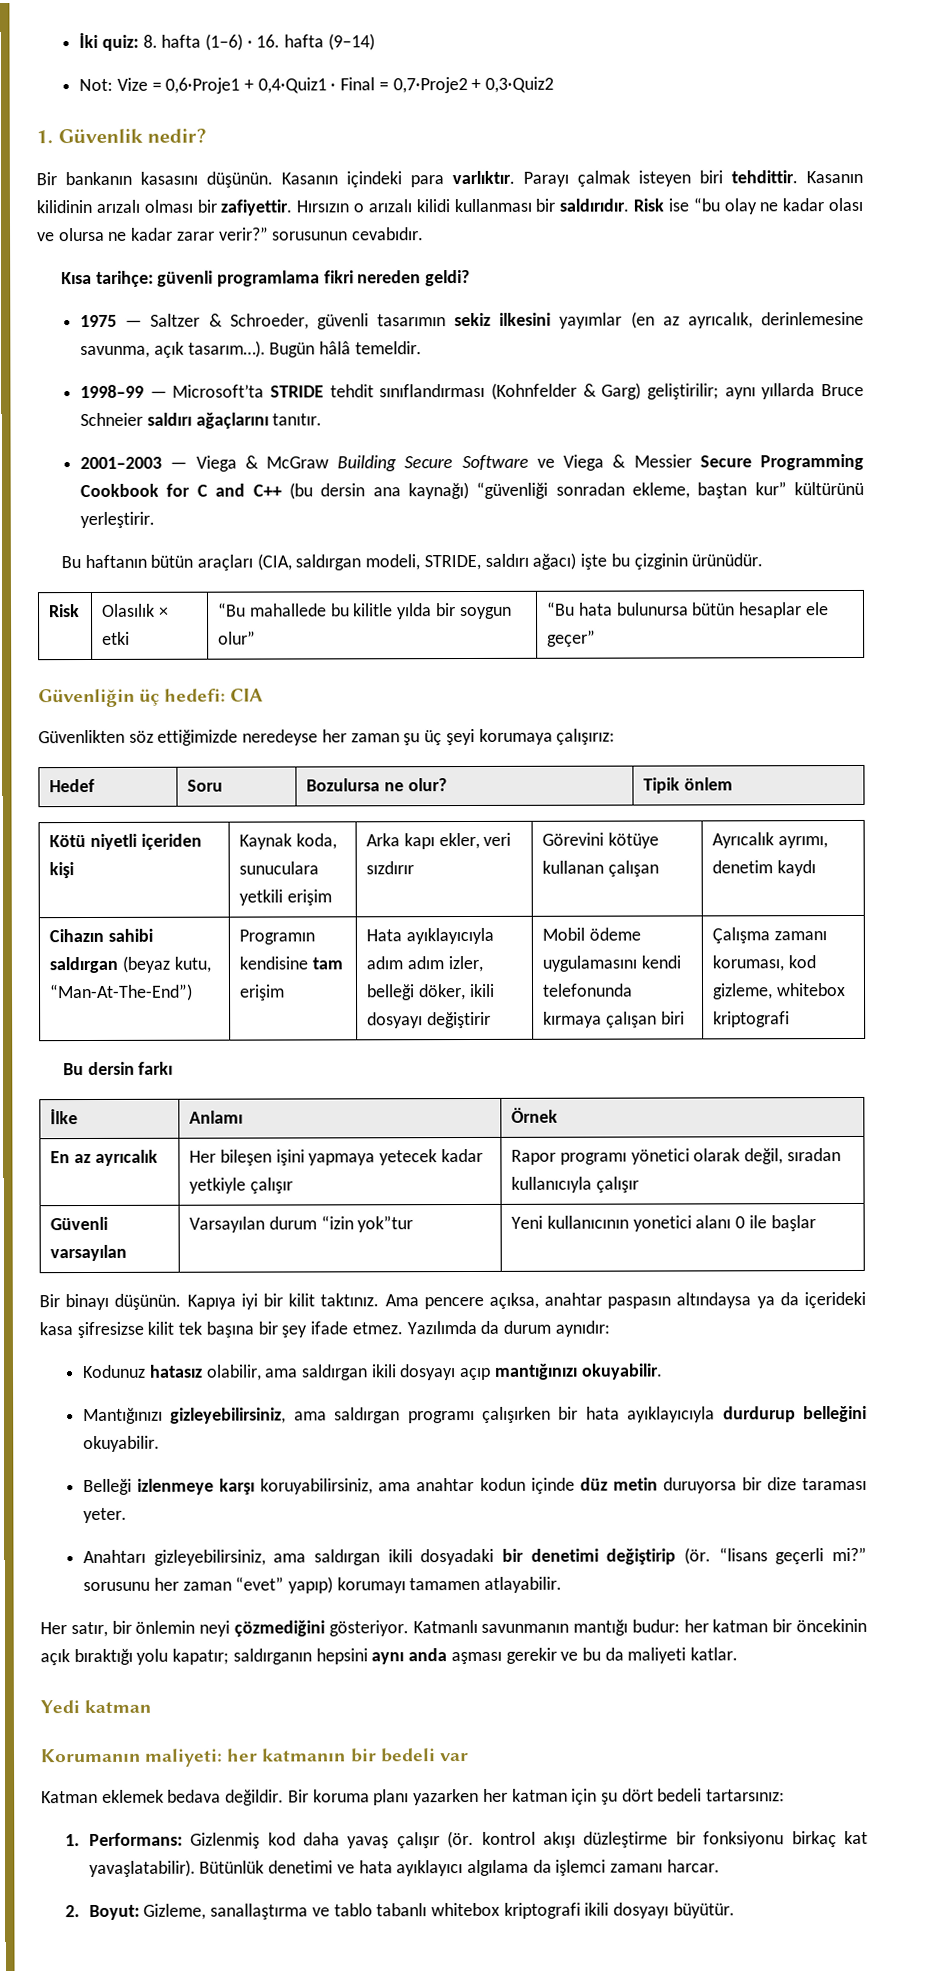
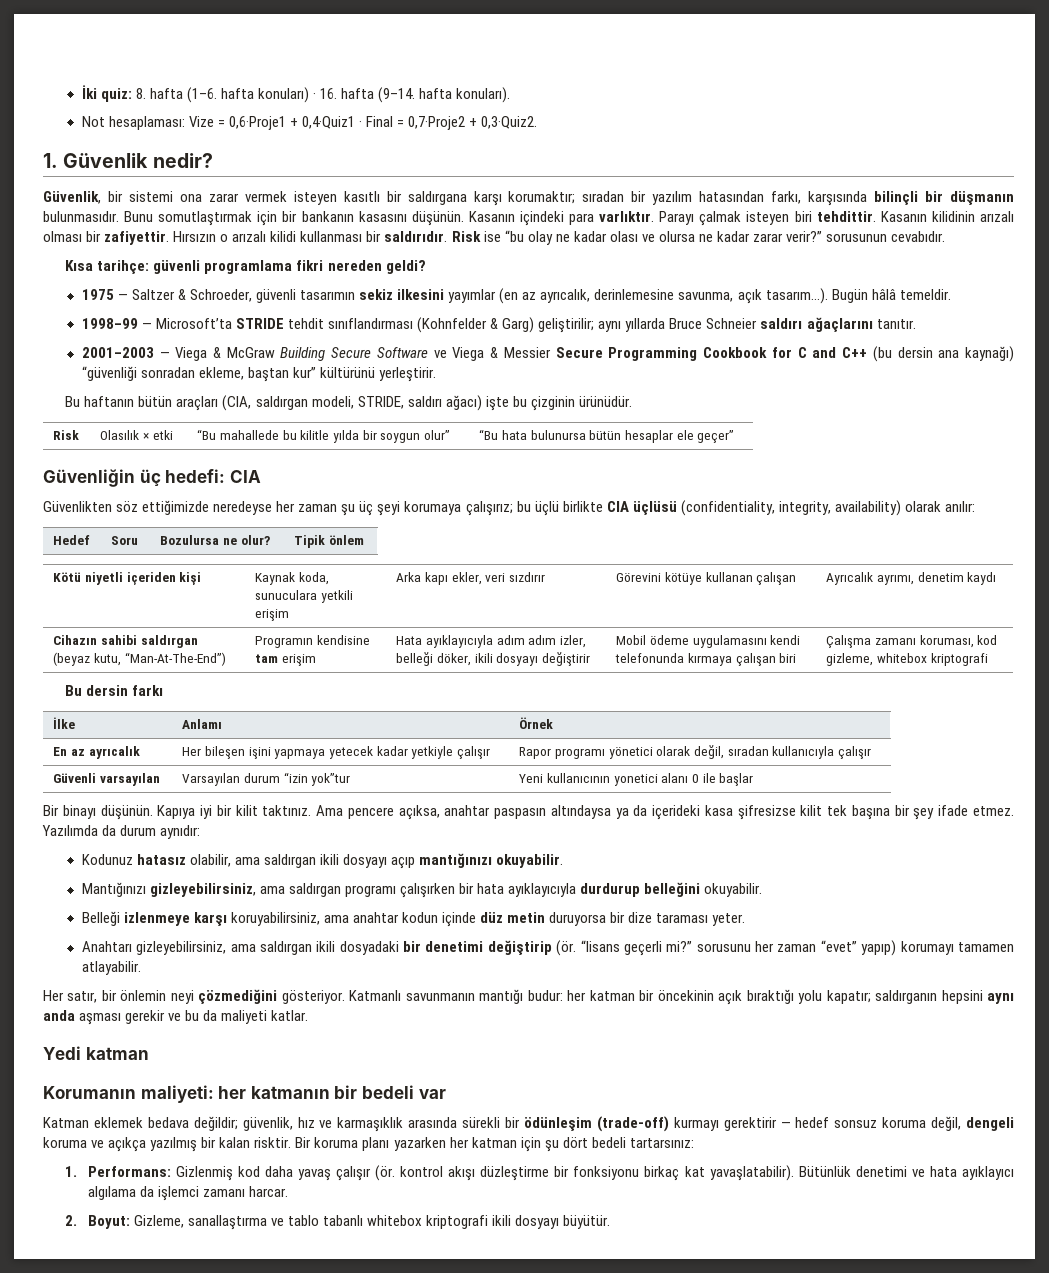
- İki quiz: 8. hafta (1–6) · 16. hafta (9–14)
- Not: Vize = 0,6·Proje1 + 0,4·Quiz1 · Final = 0,7·Proje2 + 0,3·Quiz2
+ İki quiz: 8. hafta (1–6. hafta konuları) · 16. hafta (9–14. hafta konuları).
+ Not hesaplaması: Vize = 0,6·Proje1 + 0,4·Quiz1 · Final = 0,7·Proje2 + 0,3·Quiz2.
- Bir bankanın kasasını düşünün.
+ Güvenlik, bir sistemi ona zarar vermek isteyen kasıtlı bir saldırgana karşı korumaktır; sıradan bir yazılım hatasından farkı, karşısında bilinçli bir düşmanın bulunmasıdır. Bunu somutlaştırmak için bir bankanın kasasını düşünün.
- Güvenlikten söz ettiğimizde neredeyse her zaman şu üç şeyi korumaya çalışırız:
+ Güvenlikten söz ettiğimizde neredeyse her zaman şu üç şeyi korumaya çalışırız; bu üçlü birlikte CIA üçlüsü (confidentiality, integrity, availability) olarak anılır:
- Katman eklemek bedava değildir.
+ Katman eklemek bedava değildir; güvenlik, hız ve karmaşıklık arasında sürekli bir ödünleşim (trade-off) kurmayı gerektirir — hedef sonsuz koruma değil, dengeli koruma ve açıkça yazılmış bir kalan risktir.

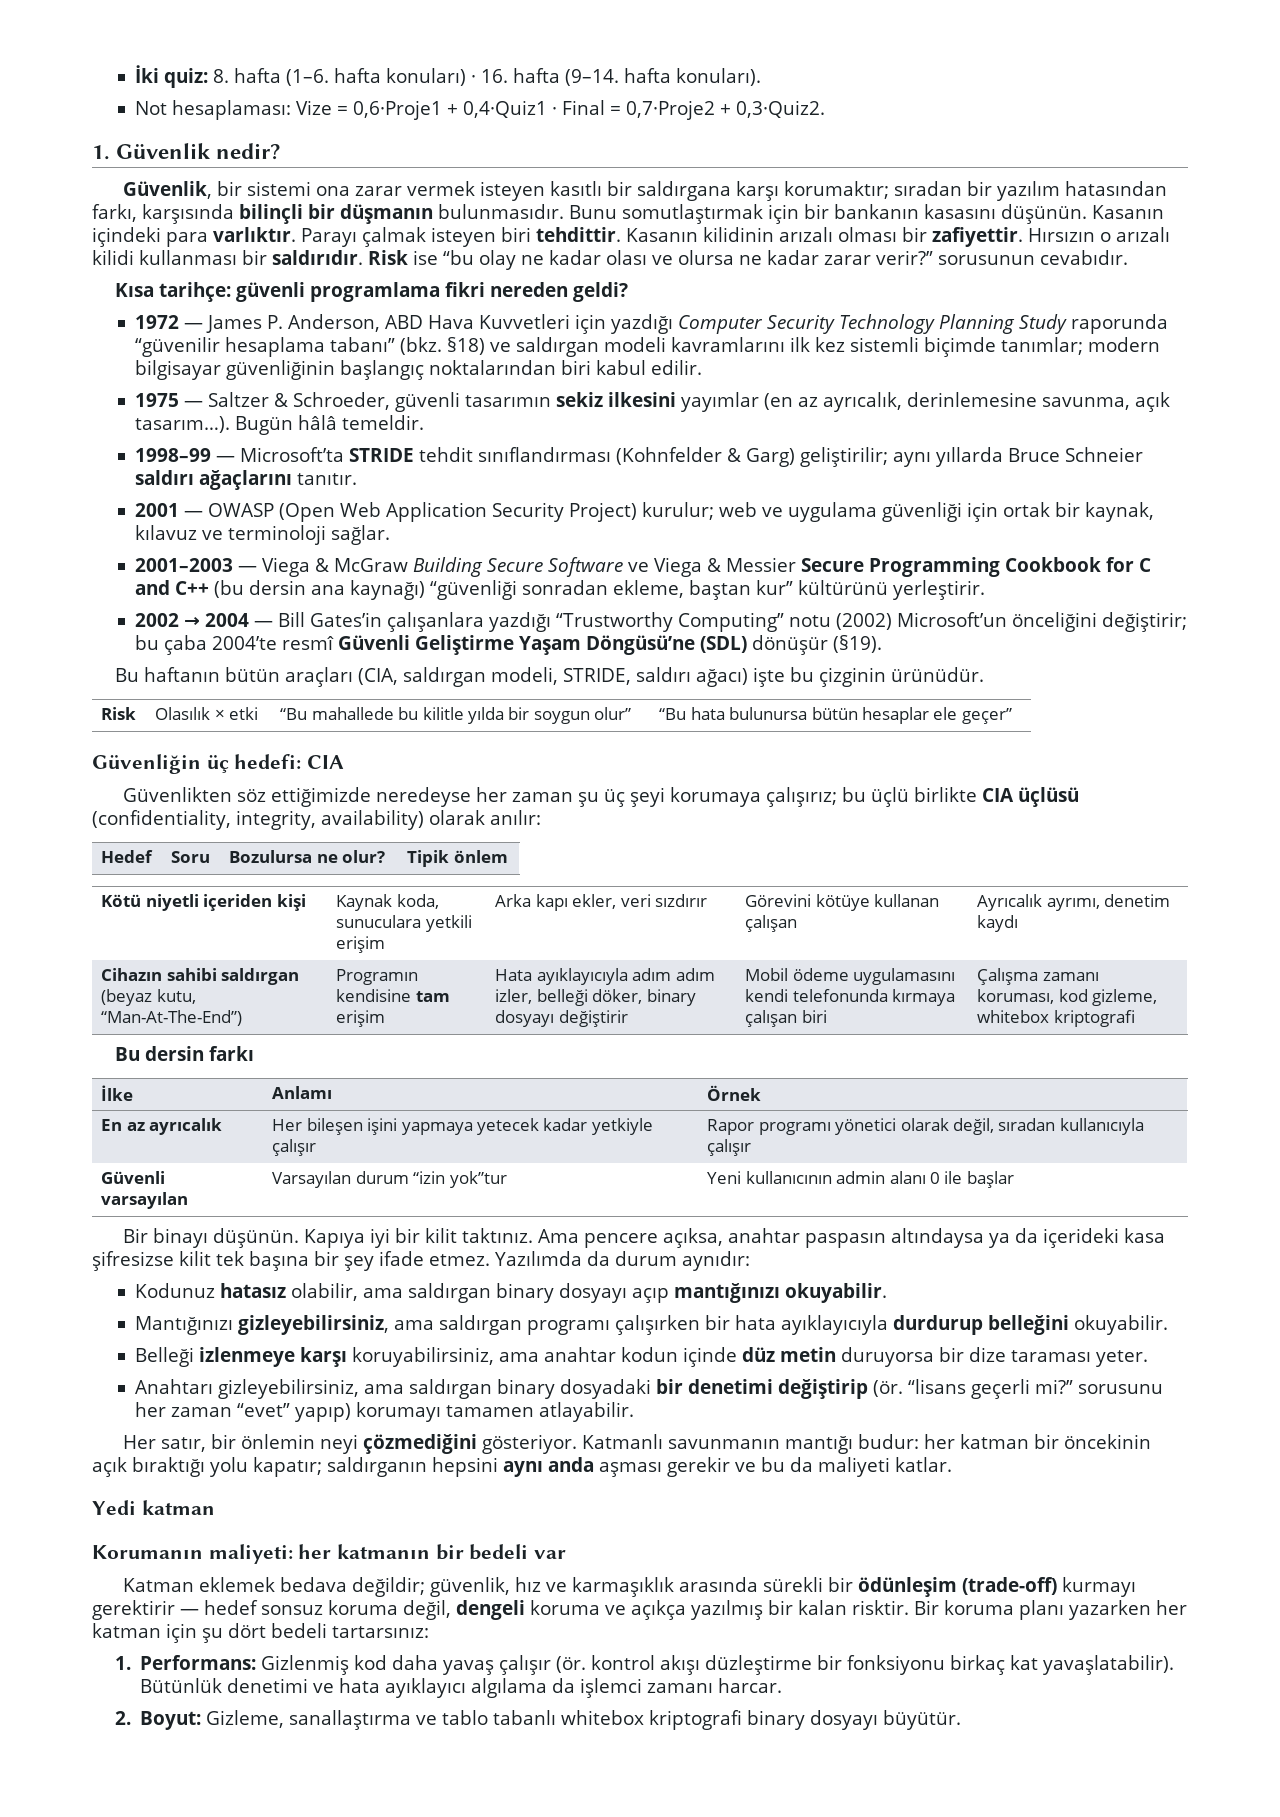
+ 1972 — James P. Anderson, ABD Hava Kuvvetleri için yazdığı Computer Security Technology Planning Study raporunda “güvenilir hesaplama tabanı” (bkz. §18) ve saldırgan modeli kavramlarını ilk kez sistemli biçimde tanımlar; modern bilgisayar güvenliğinin başlangıç noktalarından biri kabul edilir.
+ 2001 — OWASP (Open Web Application Security Project) kurulur; web ve uygulama güvenliği için ortak bir kaynak, kılavuz ve terminoloji sağlar.
+ 2002 → 2004 — Bill Gates’in çalışanlara yazdığı “Trustworthy Computing” notu (2002) Microsoft’un önceliğini değiştirir; bu çaba 2004’te resmî Güvenli Geliştirme Yaşam Döngüsü’ne (SDL) dönüşür (§19).
- Cihazın sahibi saldırgan (beyaz kutu, “Man-At-The-End”) | Programın kendisine tam erişim | Hata ayıklayıcıyla adım adım izler, belleği döker, ikili dosyayı değiştirir | Mobil ödeme uygulamasını kendi telefonunda kırmaya çalışan biri | Çalışma zamanı koruması, kod gizleme, whitebox kriptografi
+ Cihazın sahibi saldırgan (beyaz kutu, “Man-At-The-End”) | Programın kendisine tam erişim | Hata ayıklayıcıyla adım adım izler, belleği döker, binary dosyayı değiştirir | Mobil ödeme uygulamasını kendi telefonunda kırmaya çalışan biri | Çalışma zamanı koruması, kod gizleme, whitebox kriptografi
- Güvenli varsayılan | Varsayılan durum “izin yok”tur | Yeni kullanıcının yonetici alanı 0 ile başlar
+ Güvenli varsayılan | Varsayılan durum “izin yok”tur | Yeni kullanıcının admin alanı 0 ile başlar
- Kodunuz hatasız olabilir, ama saldırgan ikili dosyayı açıp mantığınızı okuyabilir.
+ Kodunuz hatasız olabilir, ama saldırgan binary dosyayı açıp mantığınızı okuyabilir.
- Anahtarı gizleyebilirsiniz, ama saldırgan ikili dosyadaki bir denetimi değiştirip (ör.
+ Anahtarı gizleyebilirsiniz, ama saldırgan binary dosyadaki bir denetimi değiştirip (ör.
- 2. Boyut: Gizleme, sanallaştırma ve tablo tabanlı whitebox kriptografi ikili dosyayı büyütür.
+ 2. Boyut: Gizleme, sanallaştırma ve tablo tabanlı whitebox kriptografi binary dosyayı büyütür.

